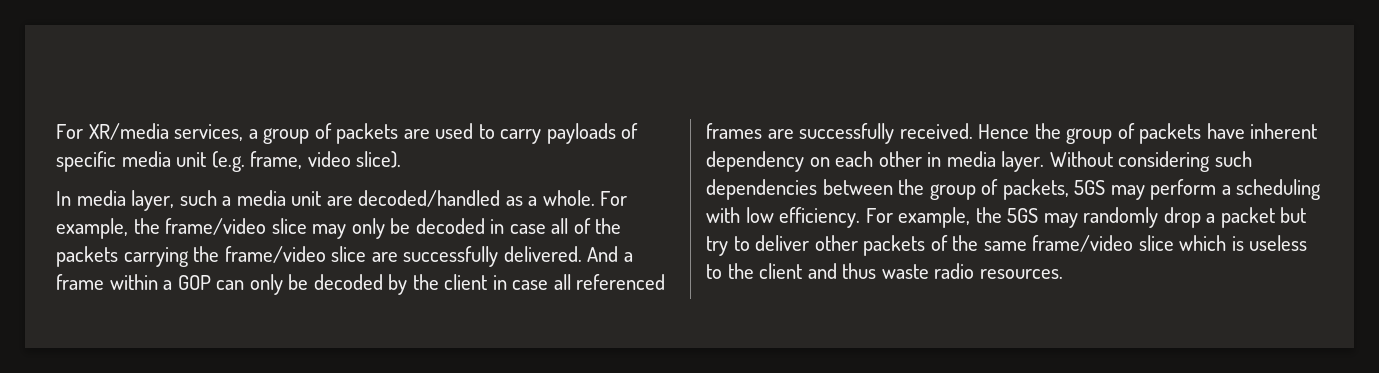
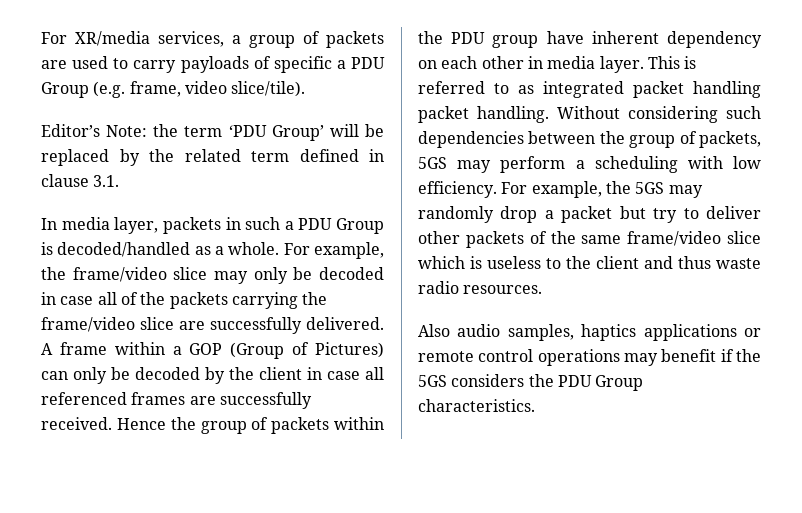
- For XR/media services, a group of packets are used to carry payloads of specific media unit (e.g. frame, video slice).
- In media layer, such a media unit are decoded/handled as a whole.
+ For XR/media services, a group of packets are used to carry payloads of specific a PDU Group (e.g. frame, video slice/tile).
+ Editor’s Note: the term ‘PDU Group’ will be replaced by the related term defined in clause 3.1.
+ In media layer, packets in such a PDU Group is decoded/handled as a whole.
- And a frame within a GOP can only be decoded by the client in case all referenced frames are successfully received.
+ A frame within a GOP (Group of Pictures) can only be decoded by the client in case all referenced frames are successfully received.
- Hence the group of packets have inherent dependency on each other in media layer.
+ Hence the group of packets within the PDU group have inherent dependency on each other in media layer.
+ This is referred to as integrated packet handling packet handling.
+ Also audio samples, haptics applications or remote control operations may benefit if the 5GS considers the PDU Group characteristics.

